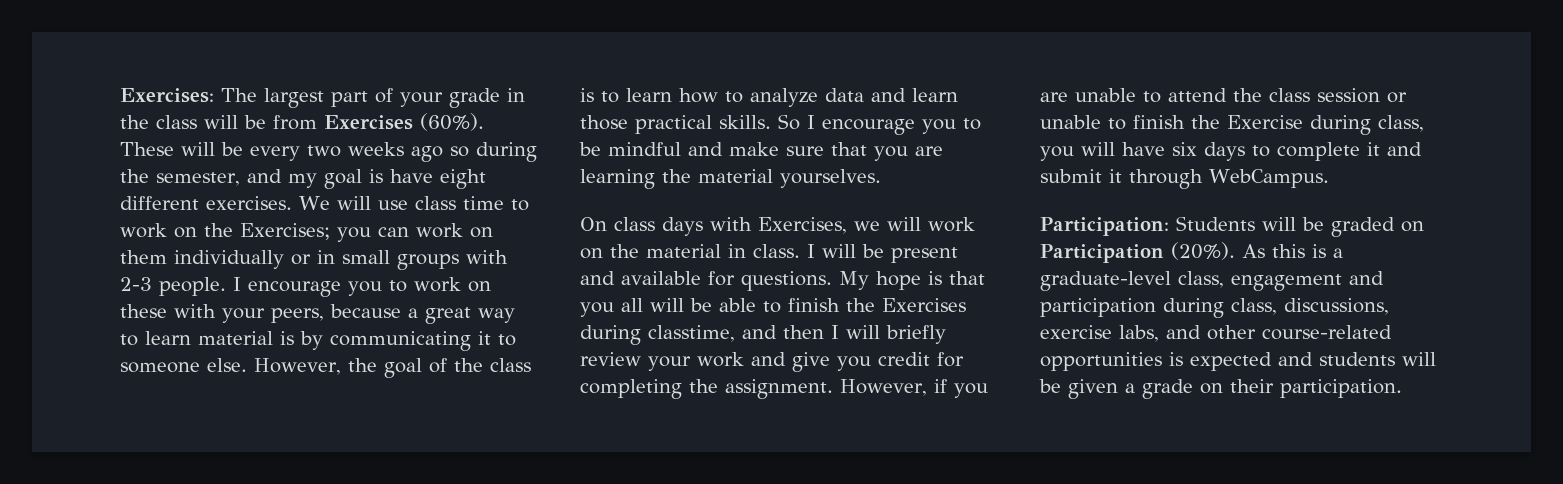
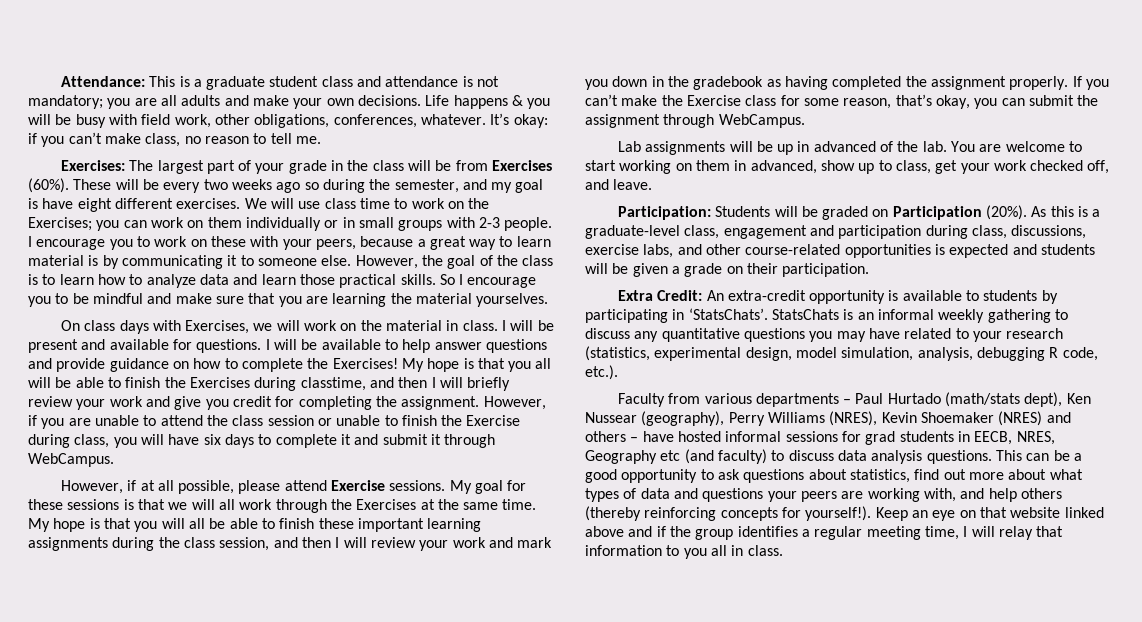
+ Attendance: This is a graduate student class and attendance is not mandatory; you are all adults and make your own decisions. Life happens & you will be busy with field work, other obligations, conferences, whatever. It’s okay: if you can’t make class, no reason to tell me.
+ I will be available to help answer questions and provide guidance on how to complete the Exercises!
+ However, if at all possible, please attend Exercise sessions. My goal for these sessions is that we will all work through the Exercises at the same time. My hope is that you will all be able to finish these important learning assignments during the class session, and then I will review your work and mark you down in the gradebook as having completed the assignment properly. If you can’t make the Exercise class for some reason, that’s okay, you can submit the assignment through WebCampus.
+ Lab assignments will be up in advanced of the lab. You are welcome to start working on them in advanced, show up to class, get your work checked off, and leave.
+ Extra Credit: An extra-credit opportunity is available to students by participating in ‘StatsChats’. StatsChats is an informal weekly gathering to discuss any quantitative questions you may have related to your research (statistics, experimental design, model simulation, analysis, debugging R code, etc.).
+ Faculty from various departments – Paul Hurtado (math/stats dept), Ken Nussear (geography), Perry Williams (NRES), Kevin Shoemaker (NRES) and others – have hosted informal sessions for grad students in EECB, NRES, Geography etc (and faculty) to discuss data analysis questions. This can be a good opportunity to ask questions about statistics, find out more about what types of data and questions your peers are working with, and help others (thereby reinforcing concepts for yourself!). Keep an eye on that website linked above and if the group identifies a regular meeting time, I will relay that information to you all in class.

